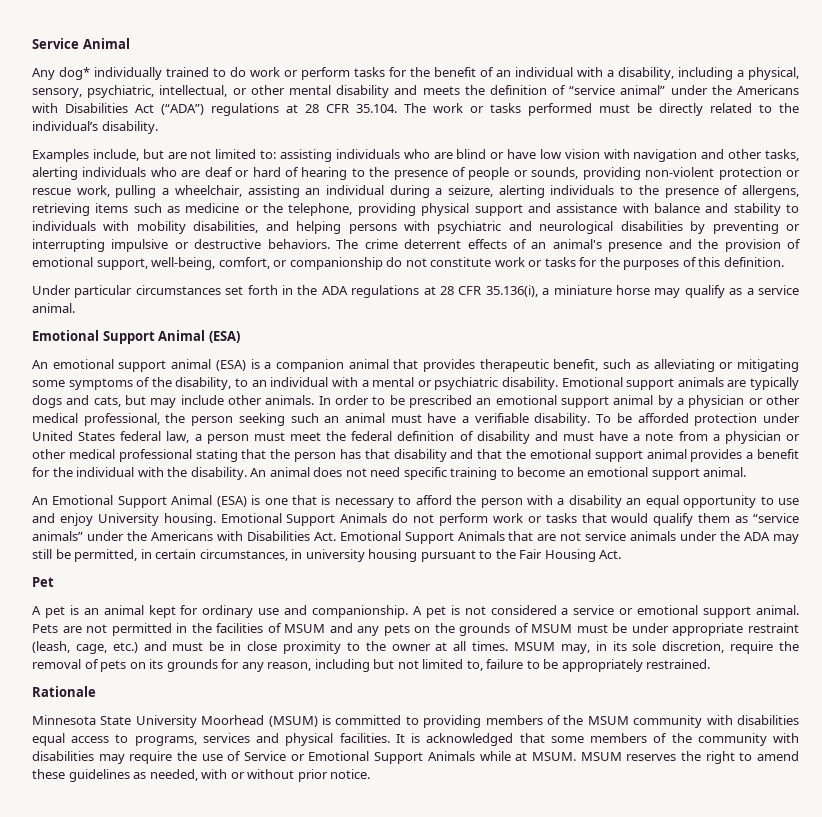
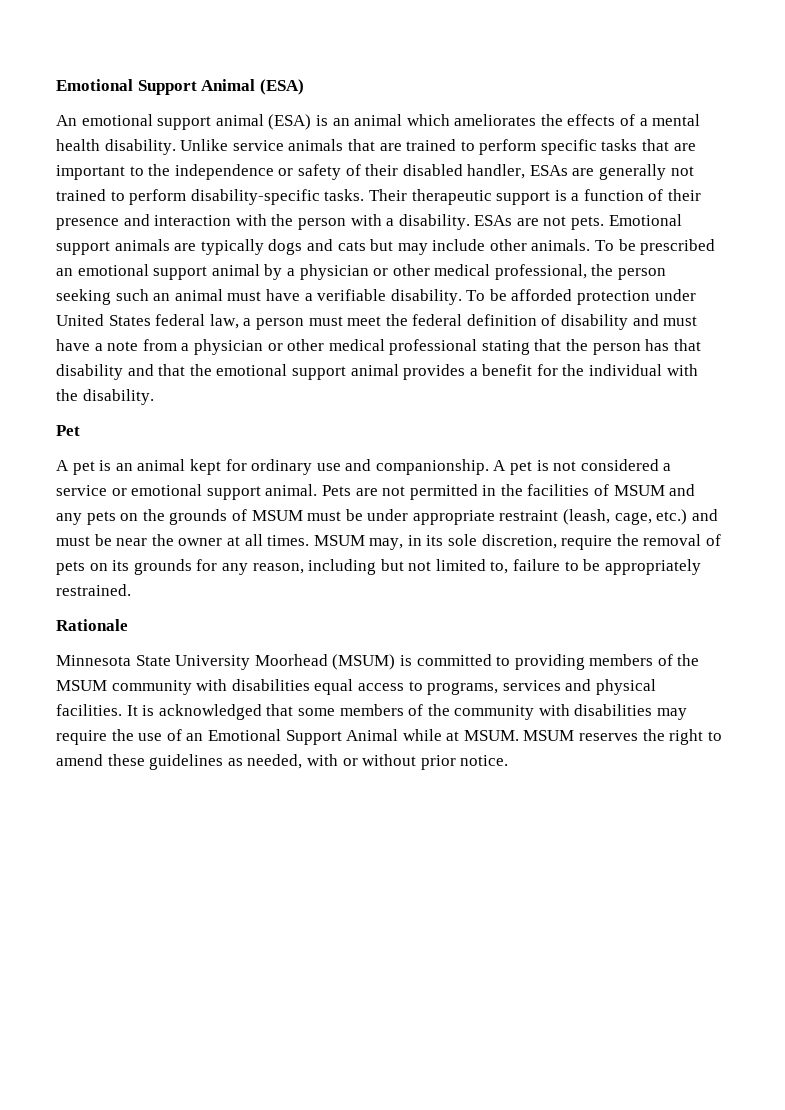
- Service Animal
- Any dog* individually trained to do work or perform tasks for the benefit of an individual with a disability, including a physical, sensory, psychiatric, intellectual, or other mental disability and meets the definition of “service animal” under the Americans with Disabilities Act (“ADA”) regulations at 28 CFR 35.104. The work or tasks performed must be directly related to the individual’s disability.
- Examples include, but are not limited to: assisting individuals who are blind or have low vision with navigation and other tasks, alerting individuals who are deaf or hard of hearing to the presence of people or sounds, providing non-violent protection or rescue work, pulling a wheelchair, assisting an individual during a seizure, alerting individuals to the presence of allergens, retrieving items such as medicine or the telephone, providing physical support and assistance with balance and stability to individuals with mobility disabilities, and helping persons with psychiatric and neurological disabilities by preventing or interrupting impulsive or destructive behaviors. The crime deterrent effects of an animal's presence and the provision of emotional support, well-being, comfort, or companionship do not constitute work or tasks for the purposes of this definition.
- Under particular circumstances set forth in the ADA regulations at 28 CFR 35.136(i), a miniature horse may qualify as a service animal.
- An emotional support animal (ESA) is a companion animal that provides therapeutic benefit, such as alleviating or mitigating some symptoms of the disability, to an individual with a mental or psychiatric disability.
+ An emotional support animal (ESA) is an animal which ameliorates the effects of a mental health disability. Unlike service animals that are trained to perform specific tasks that are important to the independence or safety of their disabled handler, ESAs are generally not trained to perform disability-specific tasks. Their therapeutic support is a function of their presence and interaction with the person with a disability. ESAs are not pets.
- Emotional support animals are typically dogs and cats, but may include other animals.
+ Emotional support animals are typically dogs and cats but may include other animals.
- In order to be prescribed an emotional support animal by a physician or other medical professional, the person seeking such an animal must have a verifiable disability.
+ To be prescribed an emotional support animal by a physician or other medical professional, the person seeking such an animal must have a verifiable disability.
- An animal does not need specific training to become an emotional support animal.
- An Emotional Support Animal (ESA) is one that is necessary to afford the person with a disability an equal opportunity to use and enjoy University housing. Emotional Support Animals do not perform work or tasks that would qualify them as “service animals” under the Americans with Disabilities Act. Emotional Support Animals that are not service animals under the ADA may still be permitted, in certain circumstances, in university housing pursuant to the Fair Housing Act.
- Pets are not permitted in the facilities of MSUM and any pets on the grounds of MSUM must be under appropriate restraint (leash, cage, etc.) and must be in close proximity to the owner at all times.
+ Pets are not permitted in the facilities of MSUM and any pets on the grounds of MSUM must be under appropriate restraint (leash, cage, etc.) and must be near the owner at all times.
- It is acknowledged that some members of the community with disabilities may require the use of Service or Emotional Support Animals while at MSUM.
+ It is acknowledged that some members of the community with disabilities may require the use of an Emotional Support Animal while at MSUM.

